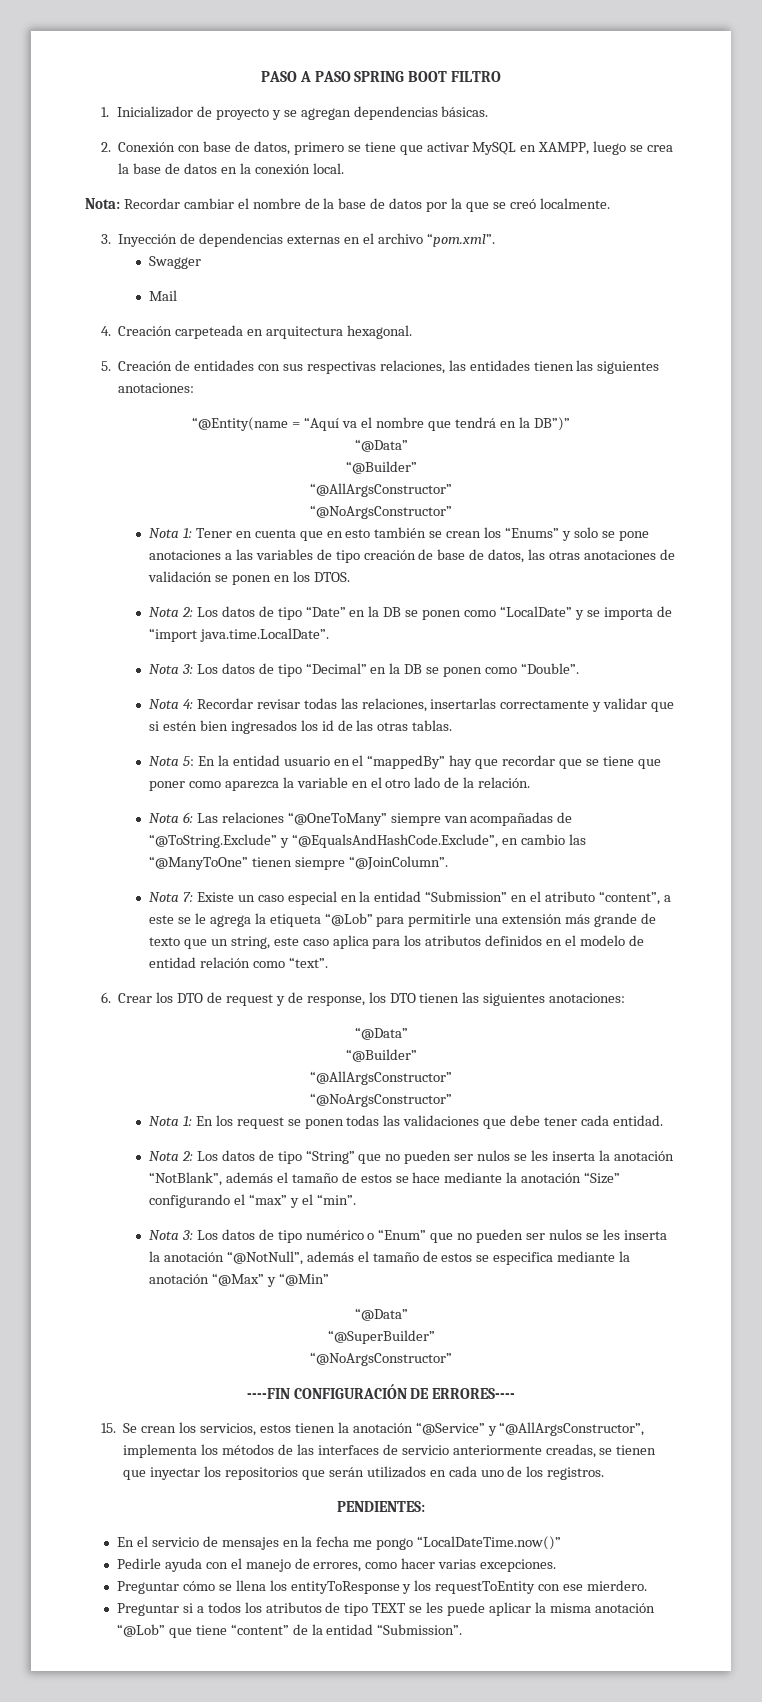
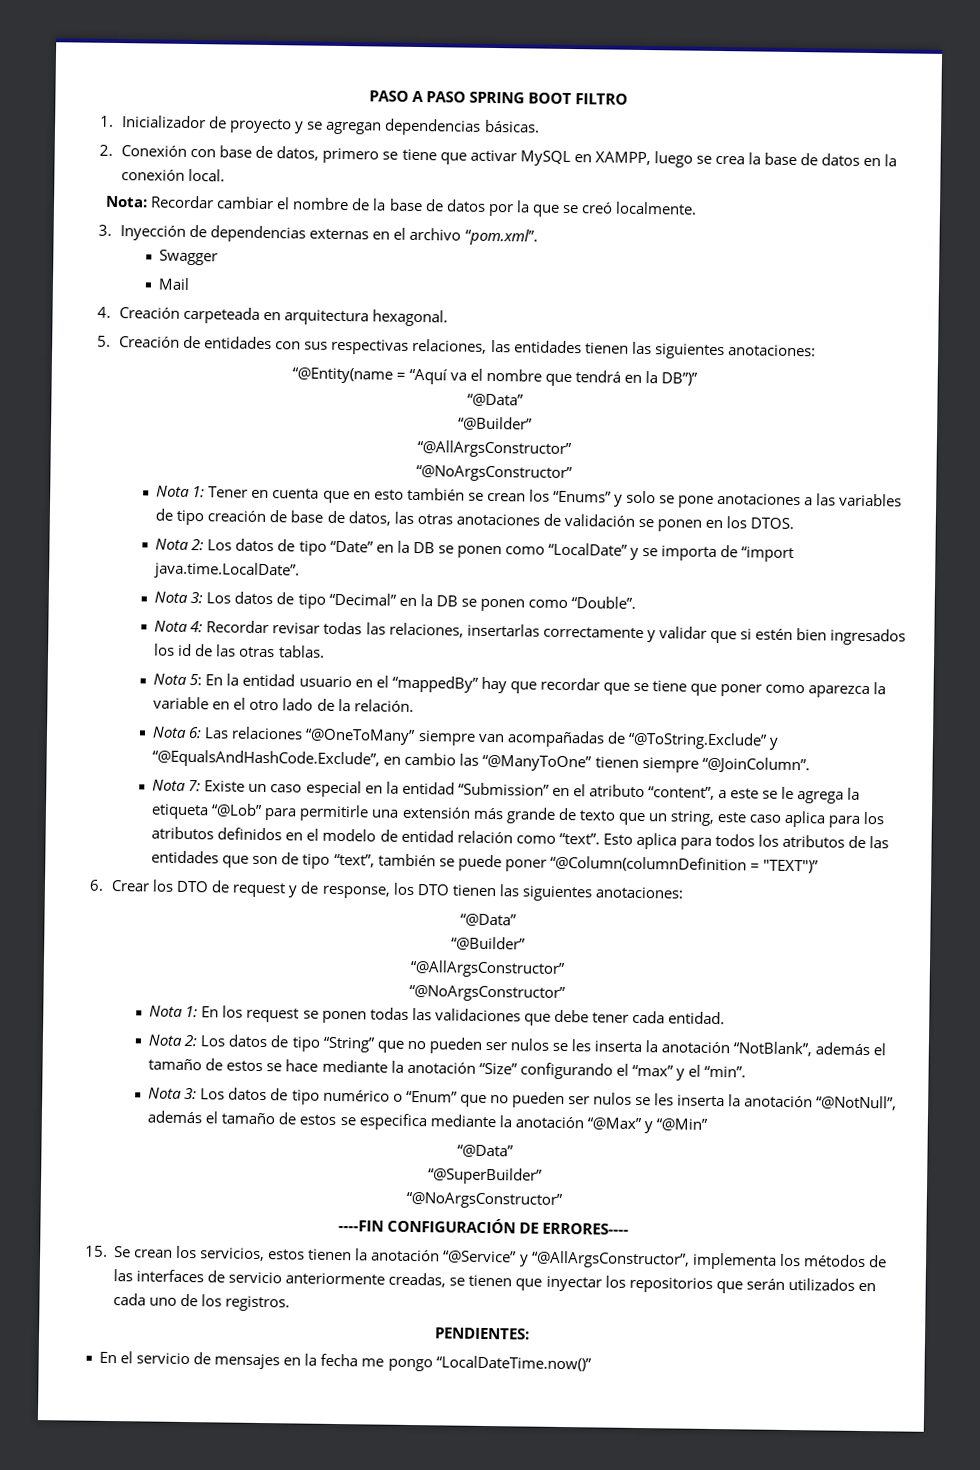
+ Esto aplica para todos los atributos de las entidades que son de tipo “text”, también se puede poner “@Column(columnDefinition = "TEXT")”
- Pedirle ayuda con el manejo de errores, como hacer varias excepciones.
- Preguntar cómo se llena los entityToResponse y los requestToEntity con ese mierdero.
- Preguntar si a todos los atributos de tipo TEXT se les puede aplicar la misma anotación “@Lob” que tiene “content” de la entidad “Submission”.

